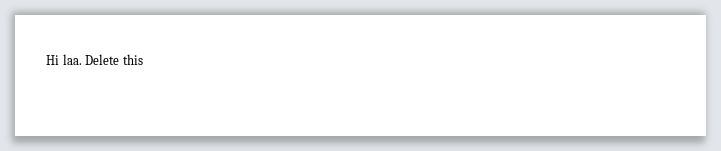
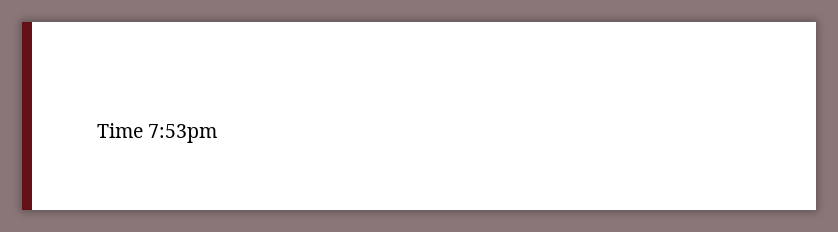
- Hi laa. Delete this
+ Time 7:53pm

